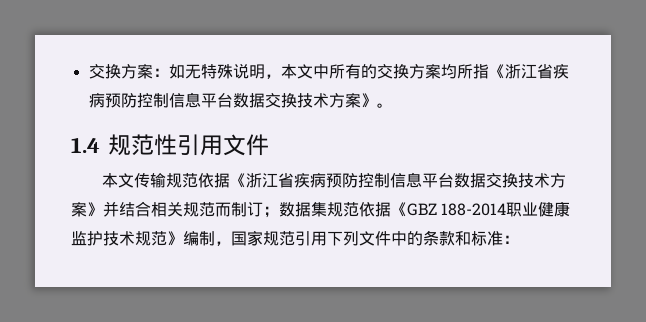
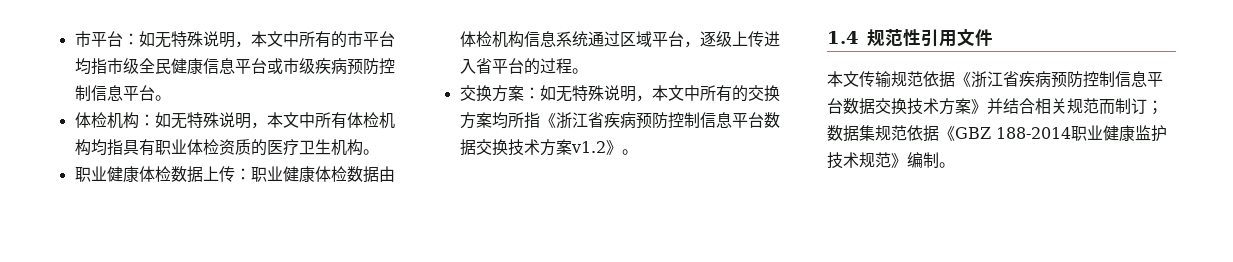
+ 市平台：如无特殊说明，本文中所有的市平台均指市级全民健康信息平台或市级疾病预防控制信息平台。
+ 体检机构：如无特殊说明，本文中所有体检机构均指具有职业体检资质的医疗卫生机构。
+ 职业健康体检数据上传：职业健康体检数据由体检机构信息系统通过区域平台，逐级上传进入省平台的过程。
- 交换方案：如无特殊说明，本文中所有的交换方案均所指《浙江省疾病预防控制信息平台数据交换技术方案》。
+ 交换方案：如无特殊说明，本文中所有的交换方案均所指《浙江省疾病预防控制信息平台数据交换技术方案v1.2》。
- 本文传输规范依据《浙江省疾病预防控制信息平台数据交换技术方案》并结合相关规范而制订；数据集规范依据《GBZ 188-2014职业健康监护技术规范》编制，国家规范引用下列文件中的条款和标准：
+ 本文传输规范依据《浙江省疾病预防控制信息平台数据交换技术方案》并结合相关规范而制订；数据集规范依据《GBZ 188-2014职业健康监护技术规范》编制。

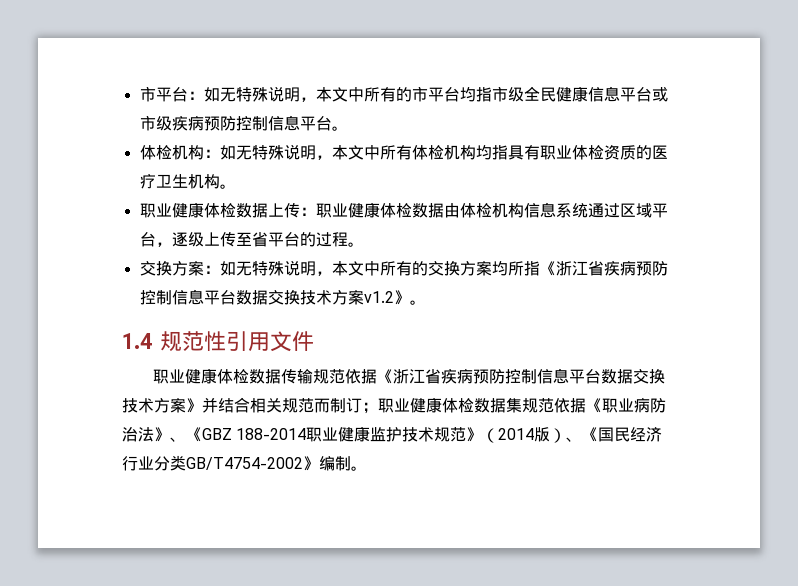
- 职业健康体检数据上传：职业健康体检数据由体检机构信息系统通过区域平台，逐级上传进入省平台的过程。
+ 职业健康体检数据上传：职业健康体检数据由体检机构信息系统通过区域平台，逐级上传至省平台的过程。
- 本文传输规范依据《浙江省疾病预防控制信息平台数据交换技术方案》并结合相关规范而制订；数据集规范依据《GBZ 188-2014职业健康监护技术规范》编制。
+ 职业健康体检数据传输规范依据《浙江省疾病预防控制信息平台数据交换技术方案》并结合相关规范而制订；职业健康体检数据集规范依据《职业病防治法》、《GBZ 188-2014职业健康监护技术规范》（2014版）、《国民经济行业分类GB/T4754-2002》编制。

